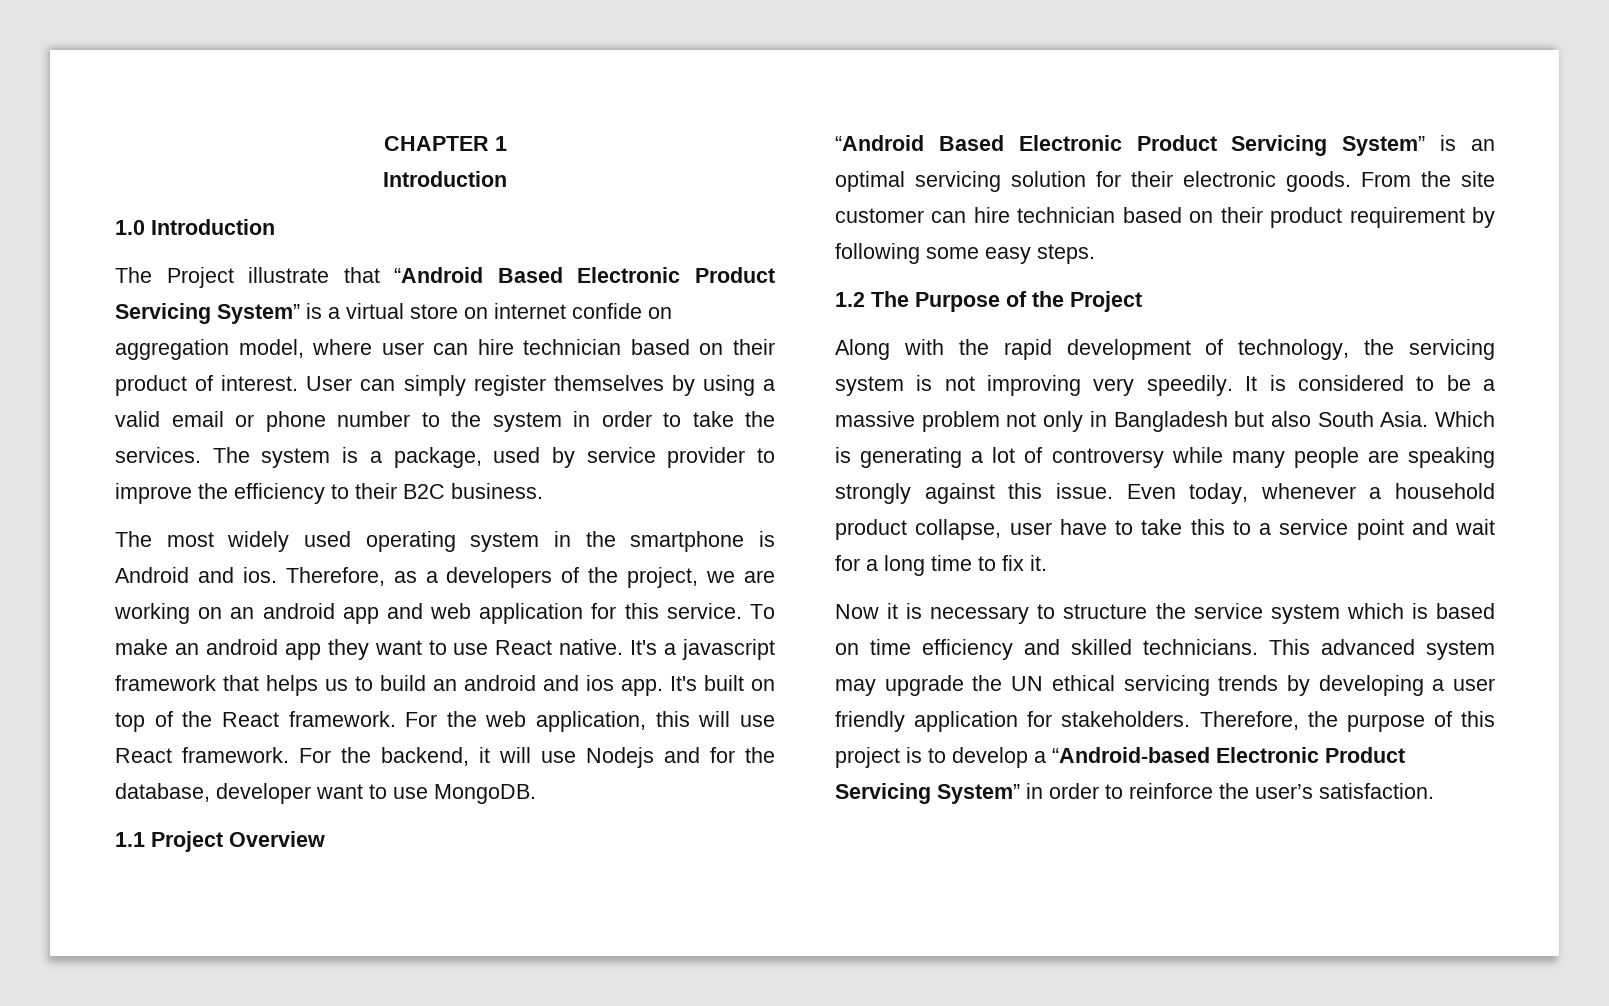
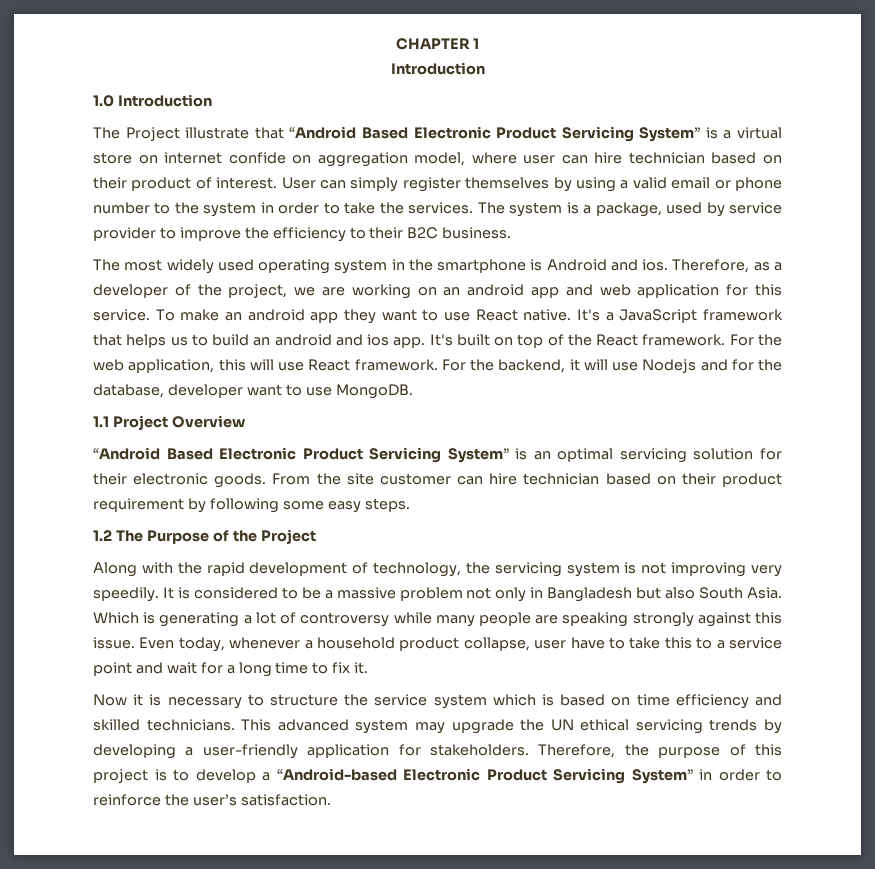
- Therefore, as a developers of the project, we are working on an android app and web application for this service.
+ Therefore, as a developer of the project, we are working on an android app and web application for this service.
- It's a javascript framework that helps us to build an android and ios app.
+ It's a JavaScript framework that helps us to build an android and ios app.
- This advanced system may upgrade the UN ethical servicing trends by developing a user friendly application for stakeholders.
+ This advanced system may upgrade the UN ethical servicing trends by developing a user-friendly application for stakeholders.

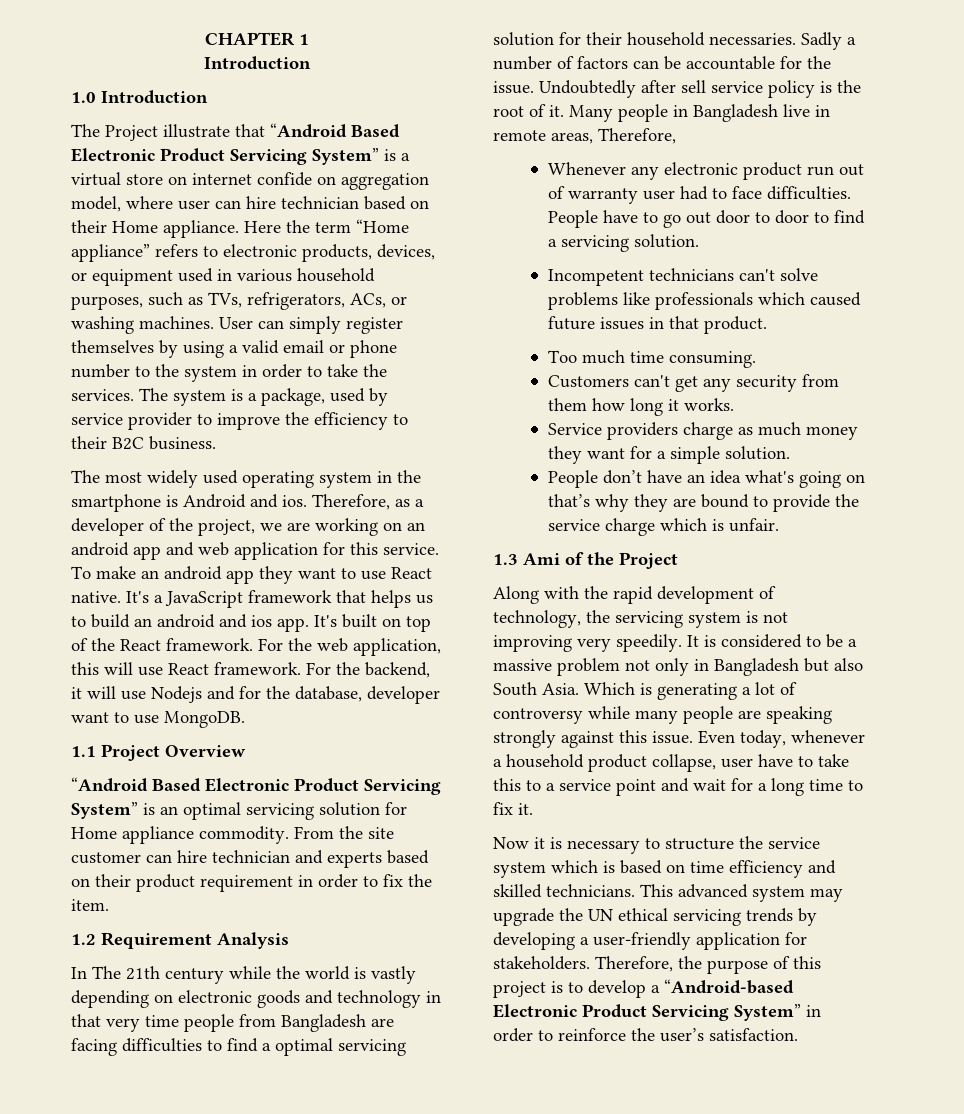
- The Project illustrate that “Android Based Electronic Product Servicing System” is a virtual store on internet confide on aggregation model, where user can hire technician based on their product of interest.
+ The Project illustrate that “Android Based Electronic Product Servicing System” is a virtual store on internet confide on aggregation model, where user can hire technician based on their Home appliance. Here the term “Home appliance” refers to electronic products, devices, or equipment used in various household purposes, such as TVs, refrigerators, ACs, or washing machines.
- “Android Based Electronic Product Servicing System” is an optimal servicing solution for their electronic goods.
+ “Android Based Electronic Product Servicing System” is an optimal servicing solution for Home appliance commodity.
- From the site customer can hire technician based on their product requirement by following some easy steps.
- 1.2 The Purpose of the Project
+ From the site customer can hire technician and experts based on their product requirement in order to fix the item.
+ 1.2 Requirement Analysis
+ In The 21th century while the world is vastly depending on electronic goods and technology in that very time people from Bangladesh are facing difficulties to find a optimal servicing solution for their household necessaries. Sadly a number of factors can be accountable for the issue. Undoubtedly after sell service policy is the root of it. Many people in Bangladesh live in remote areas, Therefore,
+ Whenever any electronic product run out of warranty user had to face difficulties. People have to go out door to door to find a servicing solution.
+ Incompetent technicians can't solve problems like professionals which caused future issues in that product.
+ Too much time consuming.
+ Customers can't get any security from them how long it works.
+ Service providers charge as much money they want for a simple solution.
+ People don’t have an idea what's going on that’s why they are bound to provide the service charge which is unfair.
+ 1.3 Ami of the Project

